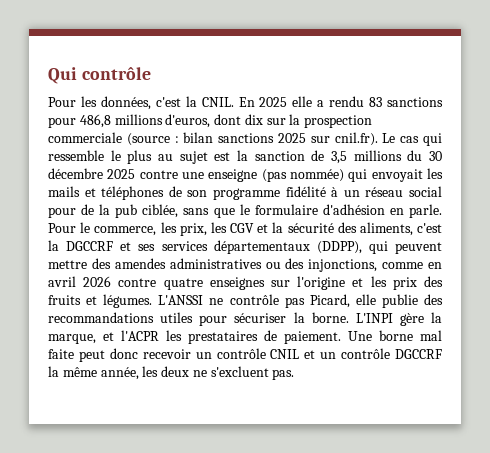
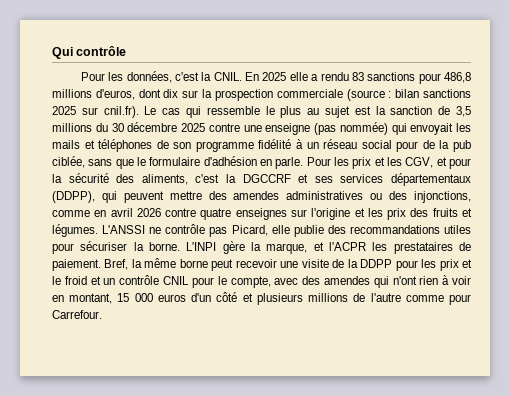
- Pour le commerce, les prix, les CGV et la sécurité des aliments, c'est la DGCCRF et ses services départementaux (DDPP), qui peuvent mettre des amendes administratives ou des injonctions, comme en avril 2026 contre quatre enseignes sur l'origine et les prix des fruits et légumes.
+ Pour les prix et les CGV, et pour la sécurité des aliments, c'est la DGCCRF et ses services départementaux (DDPP), qui peuvent mettre des amendes administratives ou des injonctions, comme en avril 2026 contre quatre enseignes sur l'origine et les prix des fruits et légumes.
- Une borne mal faite peut donc recevoir un contrôle CNIL et un contrôle DGCCRF la même année, les deux ne s'excluent pas.
+ Bref, la même borne peut recevoir une visite de la DDPP pour les prix et le froid et un contrôle CNIL pour le compte, avec des amendes qui n'ont rien à voir en montant, 15 000 euros d'un côté et plusieurs millions de l'autre comme pour Carrefour.

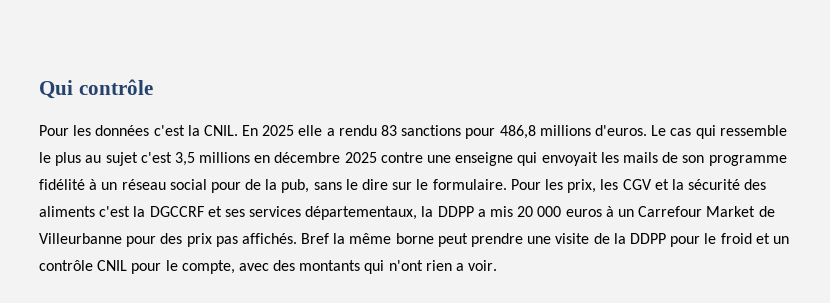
- Pour les données, c'est la CNIL.
+ Pour les données c'est la CNIL.
- En 2025 elle a rendu 83 sanctions pour 486,8 millions d'euros, dont dix sur la prospection commerciale (source : bilan sanctions 2025 sur cnil.fr). Le cas qui ressemble le plus au sujet est la sanction de 3,5 millions du 30 décembre 2025 contre une enseigne (pas nommée) qui envoyait les mails et téléphones de son programme fidélité à un réseau social pour de la pub ciblée, sans que le formulaire d'adhésion en parle. Pour les prix et les CGV, et pour la sécurité des aliments, c'est la DGCCRF et ses services départementaux (DDPP), qui peuvent mettre des amendes administratives ou des injonctions, comme en avril 2026 contre quatre enseignes sur l'origine et les prix des fruits et légumes. L'ANSSI ne contrôle pas Picard, elle publie des recommandations utiles pour sécuriser la borne. L'INPI gère la marque, et l'ACPR les prestataires de paiement. Bref, la même borne peut recevoir une visite de la DDPP pour les prix et le froid et un contrôle CNIL pour le compte, avec des amendes qui n'ont rien à voir en montant, 15 000 euros d'un côté et plusieurs millions de l'autre comme pour Carrefour.
+ En 2025 elle a rendu 83 sanctions pour 486,8 millions d'euros. Le cas qui ressemble le plus au sujet c'est 3,5 millions en décembre 2025 contre une enseigne qui envoyait les mails de son programme fidélité à un réseau social pour de la pub, sans le dire sur le formulaire. Pour les prix, les CGV et la sécurité des aliments c'est la DGCCRF et ses services départementaux, la DDPP a mis 20 000 euros à un Carrefour Market de Villeurbanne pour des prix pas affichés. Bref la même borne peut prendre une visite de la DDPP pour le froid et un contrôle CNIL pour le compte, avec des montants qui n'ont rien a voir.

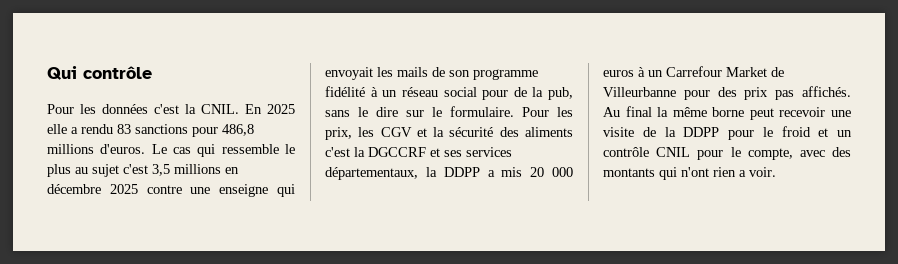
- Bref la même borne peut prendre une visite de la DDPP pour le froid et un contrôle CNIL pour le compte, avec des montants qui n'ont rien a voir.
+ Au final la même borne peut recevoir une visite de la DDPP pour le froid et un contrôle CNIL pour le compte, avec des montants qui n'ont rien a voir.

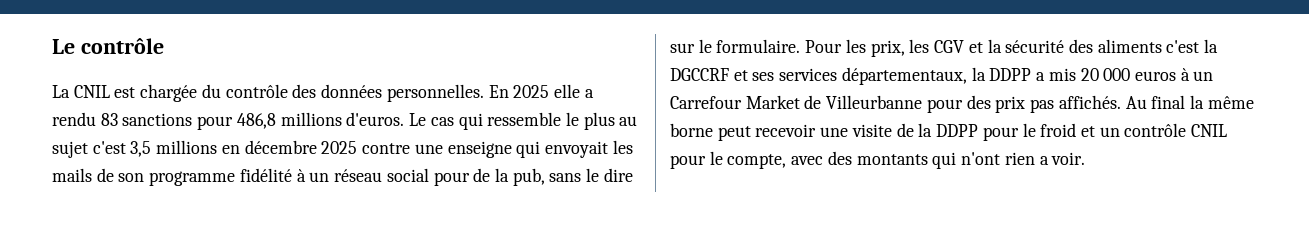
- Qui contrôle
+ Le contrôle
- Pour les données c'est la CNIL.
+ La CNIL est chargée du contrôle des données personnelles.

